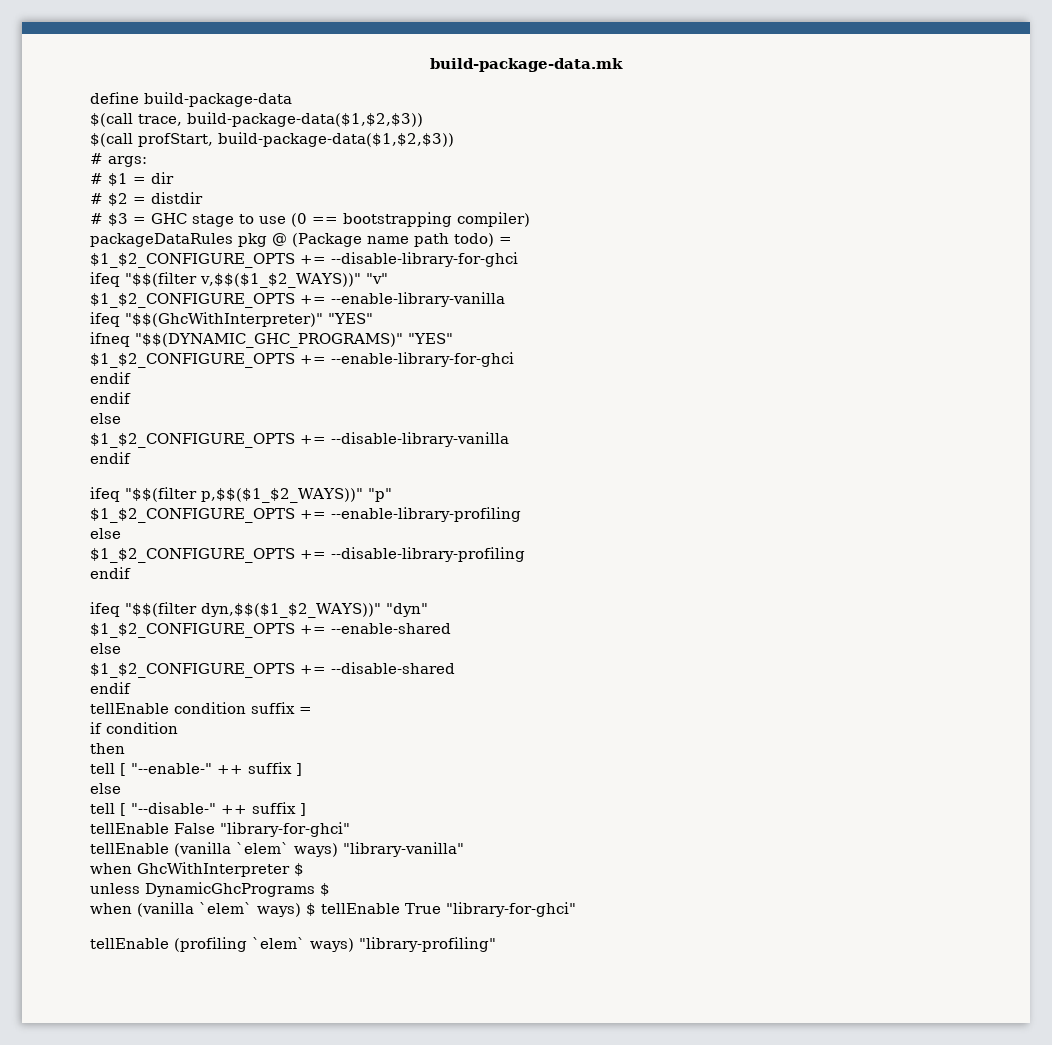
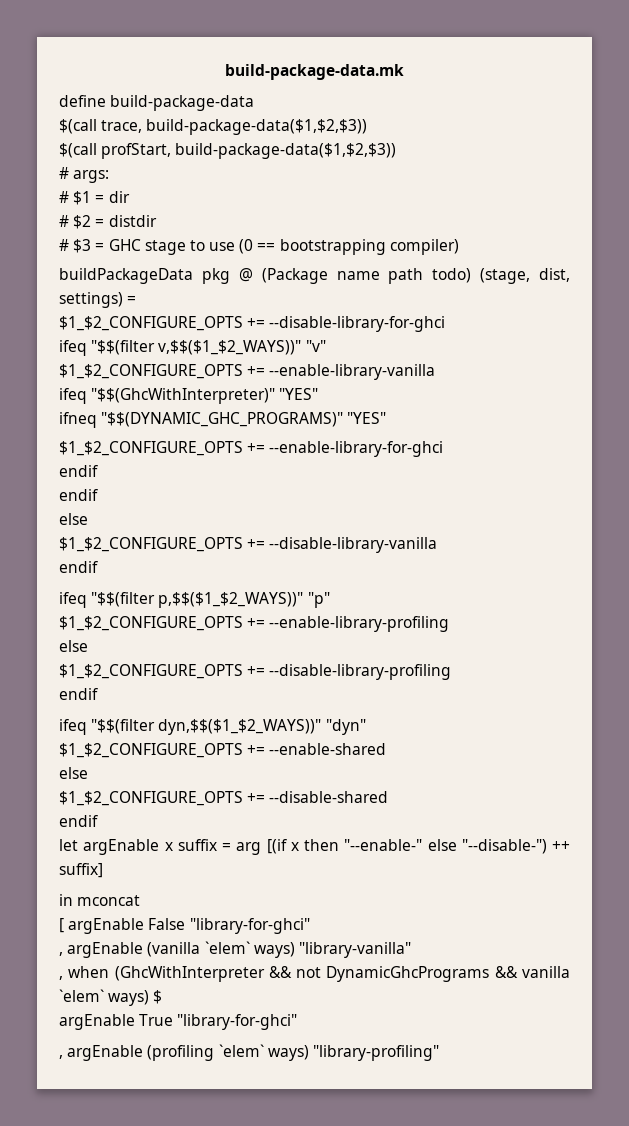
- packageDataRules pkg @ (Package name path todo) =
+ buildPackageData pkg @ (Package name path todo) (stage, dist, settings) =
- tellEnable condition suffix =
- if condition
- then
- tell [ "--enable-" ++ suffix ]
- else
- tell [ "--disable-" ++ suffix ]
- tellEnable False "library-for-ghci"
+ let argEnable x suffix = arg [(if x then "--enable-" else "--disable-") ++ suffix]
+ in mconcat
+ [ argEnable False "library-for-ghci"
- tellEnable (vanilla `elem` ways) "library-vanilla"
+ , argEnable (vanilla `elem` ways) "library-vanilla"
- when GhcWithInterpreter $
- unless DynamicGhcPrograms $
- when (vanilla `elem` ways) $ tellEnable True "library-for-ghci"
+ , when (GhcWithInterpreter && not DynamicGhcPrograms && vanilla `elem` ways) $
+ argEnable True "library-for-ghci"
- tellEnable (profiling `elem` ways) "library-profiling"
+ , argEnable (profiling `elem` ways) "library-profiling"

